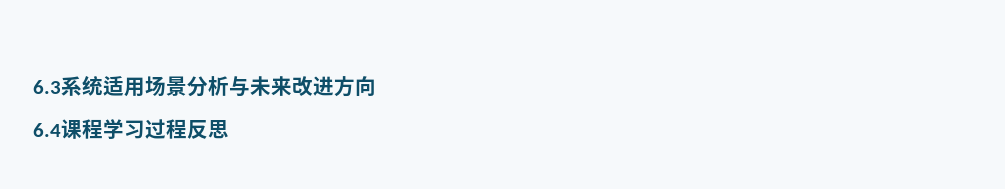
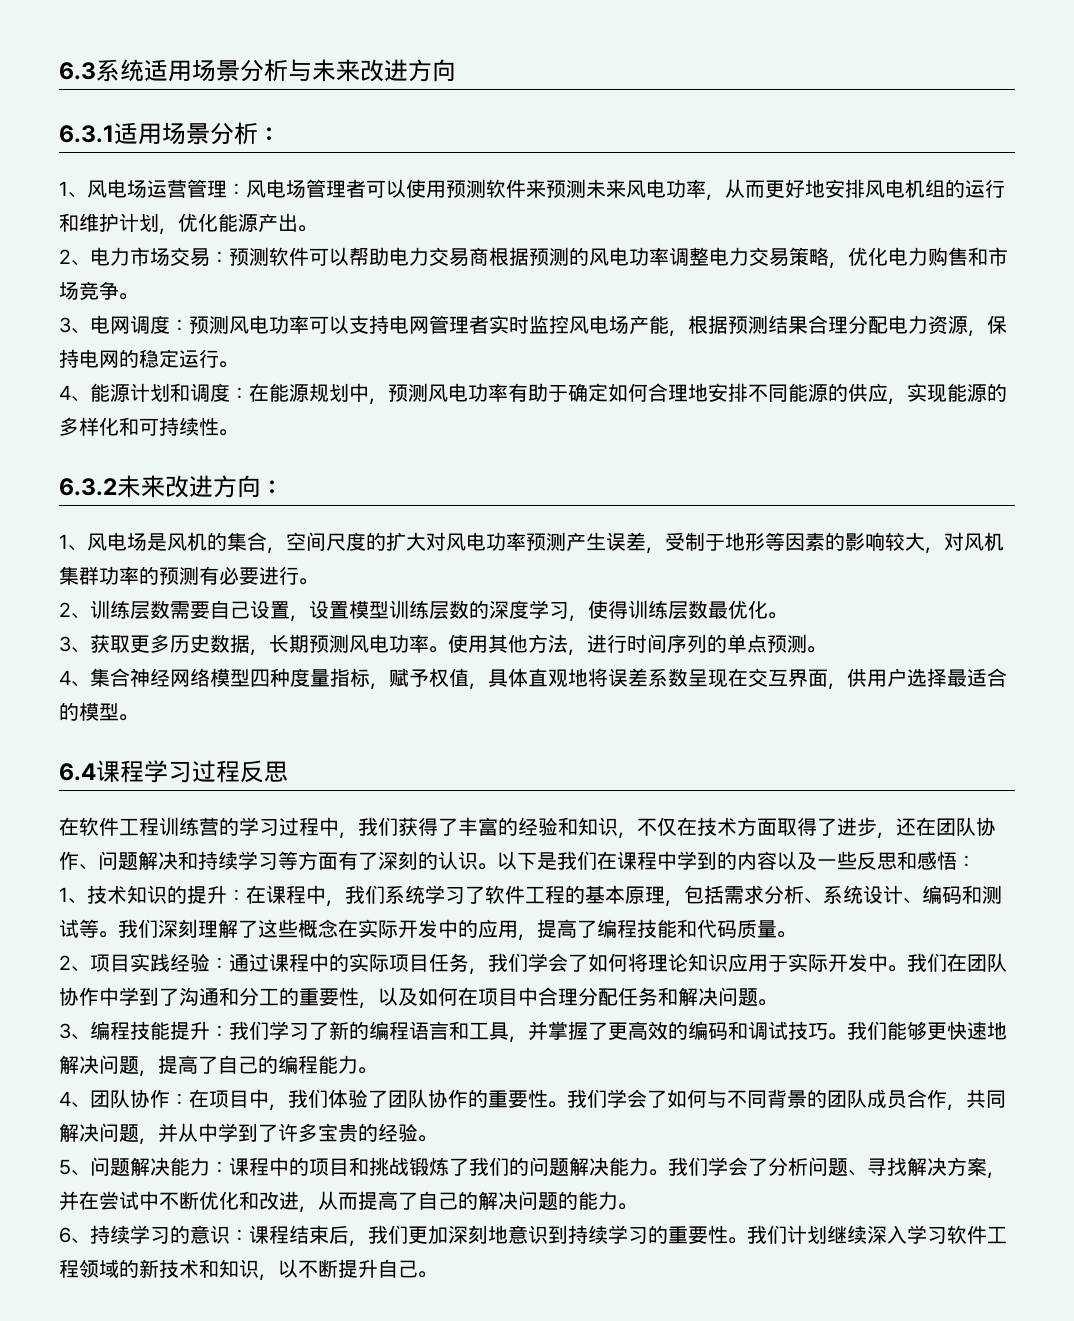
+ 6.3.1适用场景分析：
+ 1、风电场运营管理：风电场管理者可以使用预测软件来预测未来风电功率，从而更好地安排风电机组的运行和维护计划，优化能源产出。
+ 2、电力市场交易：预测软件可以帮助电力交易商根据预测的风电功率调整电力交易策略，优化电力购售和市场竞争。
+ 3、电网调度：预测风电功率可以支持电网管理者实时监控风电场产能，根据预测结果合理分配电力资源，保持电网的稳定运行。
+ 4、能源计划和调度：在能源规划中，预测风电功率有助于确定如何合理地安排不同能源的供应，实现能源的多样化和可持续性。
+ 6.3.2未来改进方向：
+ 1、风电场是风机的集合，空间尺度的扩大对风电功率预测产生误差，受制于地形等因素的影响较大，对风机集群功率的预测有必要进行。
+ 2、训练层数需要自己设置，设置模型训练层数的深度学习，使得训练层数最优化。
+ 3、获取更多历史数据，长期预测风电功率。使用其他方法，进行时间序列的单点预测。
+ 4、集合神经网络模型四种度量指标，赋予权值，具体直观地将误差系数呈现在交互界面，供用户选择最适合的模型。
+ 在软件工程训练营的学习过程中，我们获得了丰富的经验和知识，不仅在技术方面取得了进步，还在团队协作、问题解决和持续学习等方面有了深刻的认识。以下是我们在课程中学到的内容以及一些反思和感悟：
+ 1、技术知识的提升：在课程中，我们系统学习了软件工程的基本原理，包括需求分析、系统设计、编码和测试等。我们深刻理解了这些概念在实际开发中的应用，提高了编程技能和代码质量。
+ 2、项目实践经验：通过课程中的实际项目任务，我们学会了如何将理论知识应用于实际开发中。我们在团队协作中学到了沟通和分工的重要性，以及如何在项目中合理分配任务和解决问题。
+ 3、编程技能提升：我们学习了新的编程语言和工具，并掌握了更高效的编码和调试技巧。我们能够更快速地解决问题，提高了自己的编程能力。
+ 4、团队协作：在项目中，我们体验了团队协作的重要性。我们学会了如何与不同背景的团队成员合作，共同解决问题，并从中学到了许多宝贵的经验。
+ 5、问题解决能力：课程中的项目和挑战锻炼了我们的问题解决能力。我们学会了分析问题、寻找解决方案，并在尝试中不断优化和改进，从而提高了自己的解决问题的能力。
+ 6、持续学习的意识：课程结束后，我们更加深刻地意识到持续学习的重要性。我们计划继续深入学习软件工程领域的新技术和知识，以不断提升自己。

